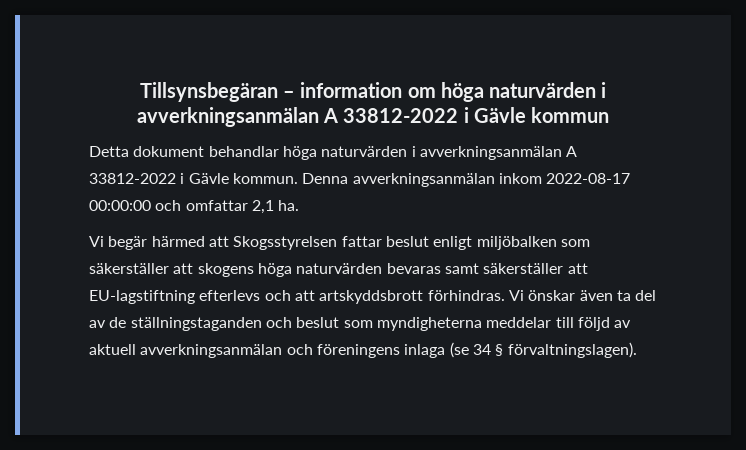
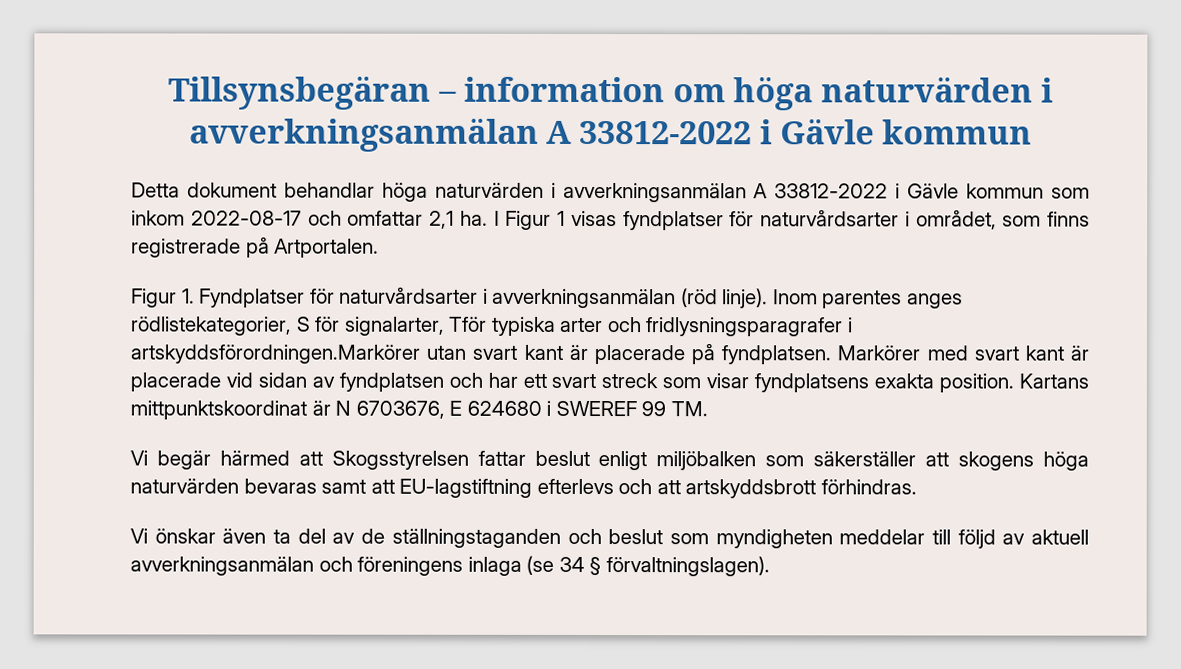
- Detta dokument behandlar höga naturvärden i avverkningsanmälan A 33812-2022 i Gävle kommun. Denna avverkningsanmälan inkom 2022-08-17 00:00:00 och omfattar 2,1 ha.
+ Detta dokument behandlar höga naturvärden i avverkningsanmälan A 33812-2022 i Gävle kommun som inkom 2022-08-17 och omfattar 2,1 ha. I Figur 1 visas fyndplatser för naturvårdsarter i området, som finns registrerade på Artportalen.
+ Figur 1. Fyndplatser för naturvårdsarter i avverkningsanmälan (röd linje). Inom parentes anges rödlistekategorier, S för signalarter, Tför typiska arter och fridlysningsparagrafer i artskyddsförordningen.Markörer utan svart kant är placerade på fyndplatsen. Markörer med svart kant är placerade vid sidan av fyndplatsen och har ett svart streck som visar fyndplatsens exakta position. Kartans mittpunktskoordinat är N 6703676, E 624680 i SWEREF 99 TM.
- Vi begär härmed att Skogsstyrelsen fattar beslut enligt miljöbalken som säkerställer att skogens höga naturvärden bevaras samt säkerställer att EU-lagstiftning efterlevs och att artskyddsbrott förhindras. Vi önskar även ta del av de ställningstaganden och beslut som myndigheterna meddelar till följd av aktuell avverkningsanmälan och föreningens inlaga (se 34 § förvaltningslagen).
+ Vi begär härmed att Skogsstyrelsen fattar beslut enligt miljöbalken som säkerställer att skogens höga naturvärden bevaras samt att EU-lagstiftning efterlevs och att artskyddsbrott förhindras.
+ Vi önskar även ta del av de ställningstaganden och beslut som myndigheten meddelar till följd av aktuell avverkningsanmälan och föreningens inlaga (se 34 § förvaltningslagen).

